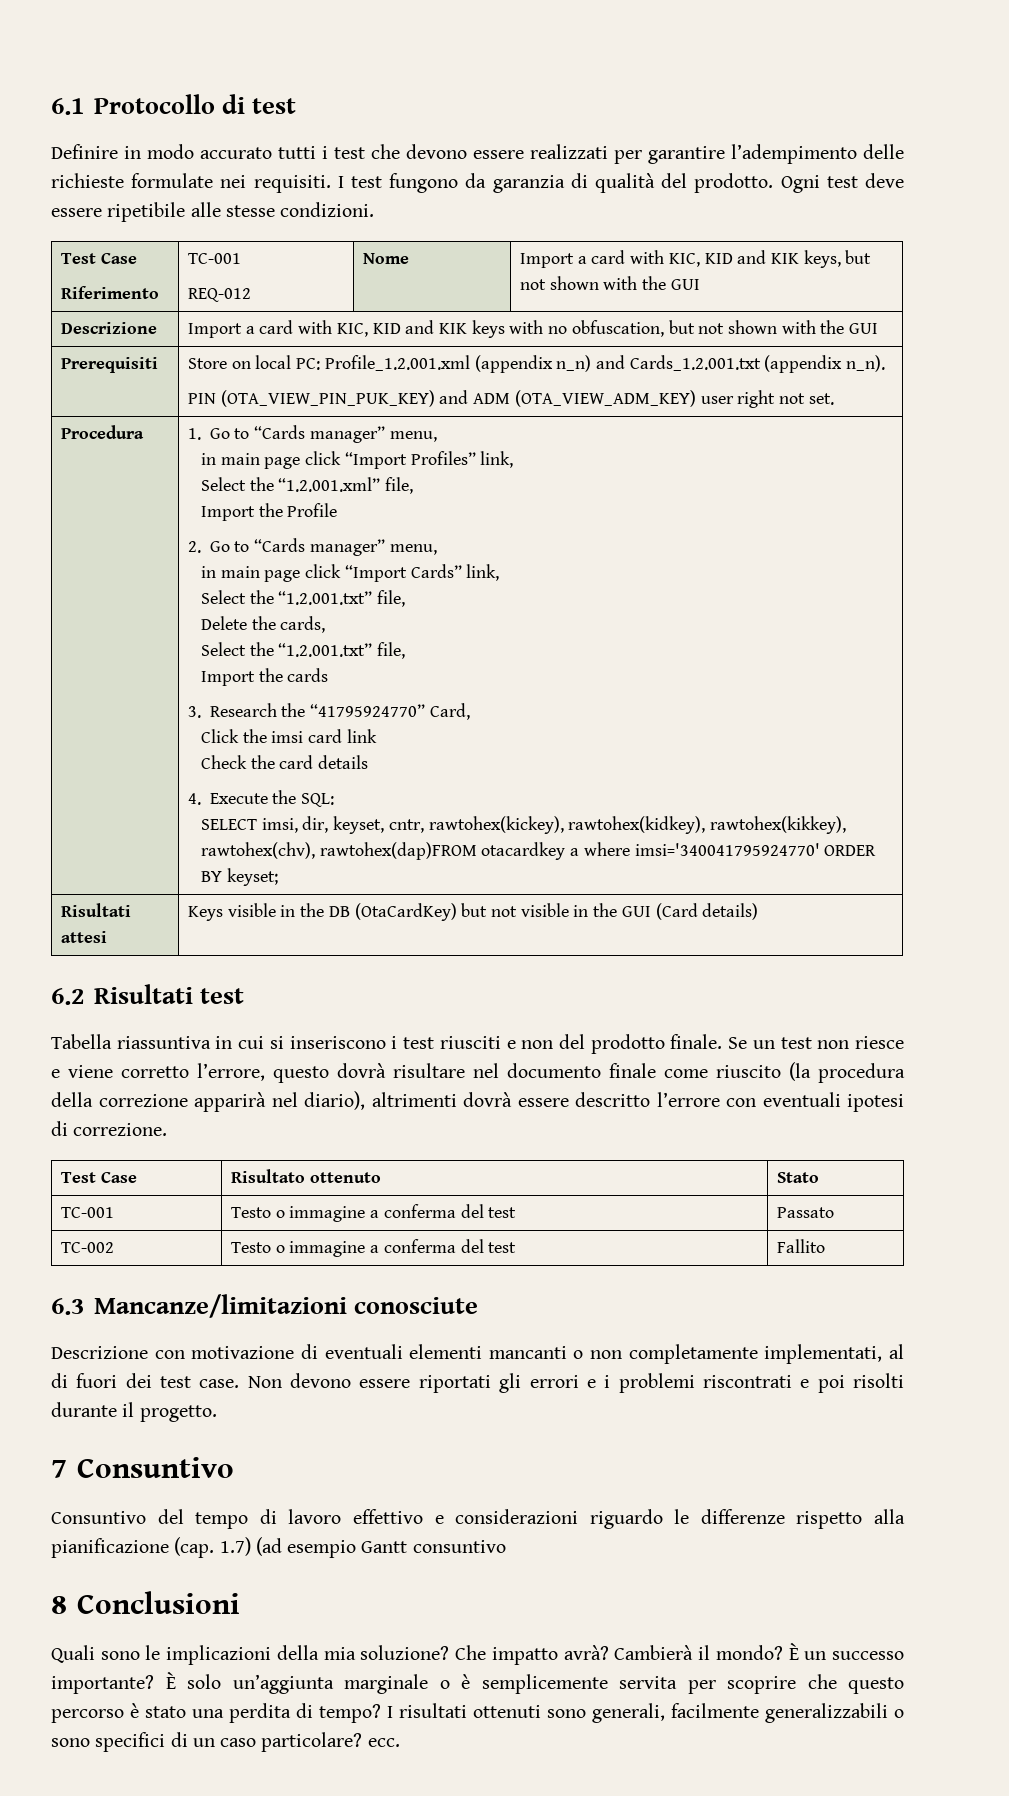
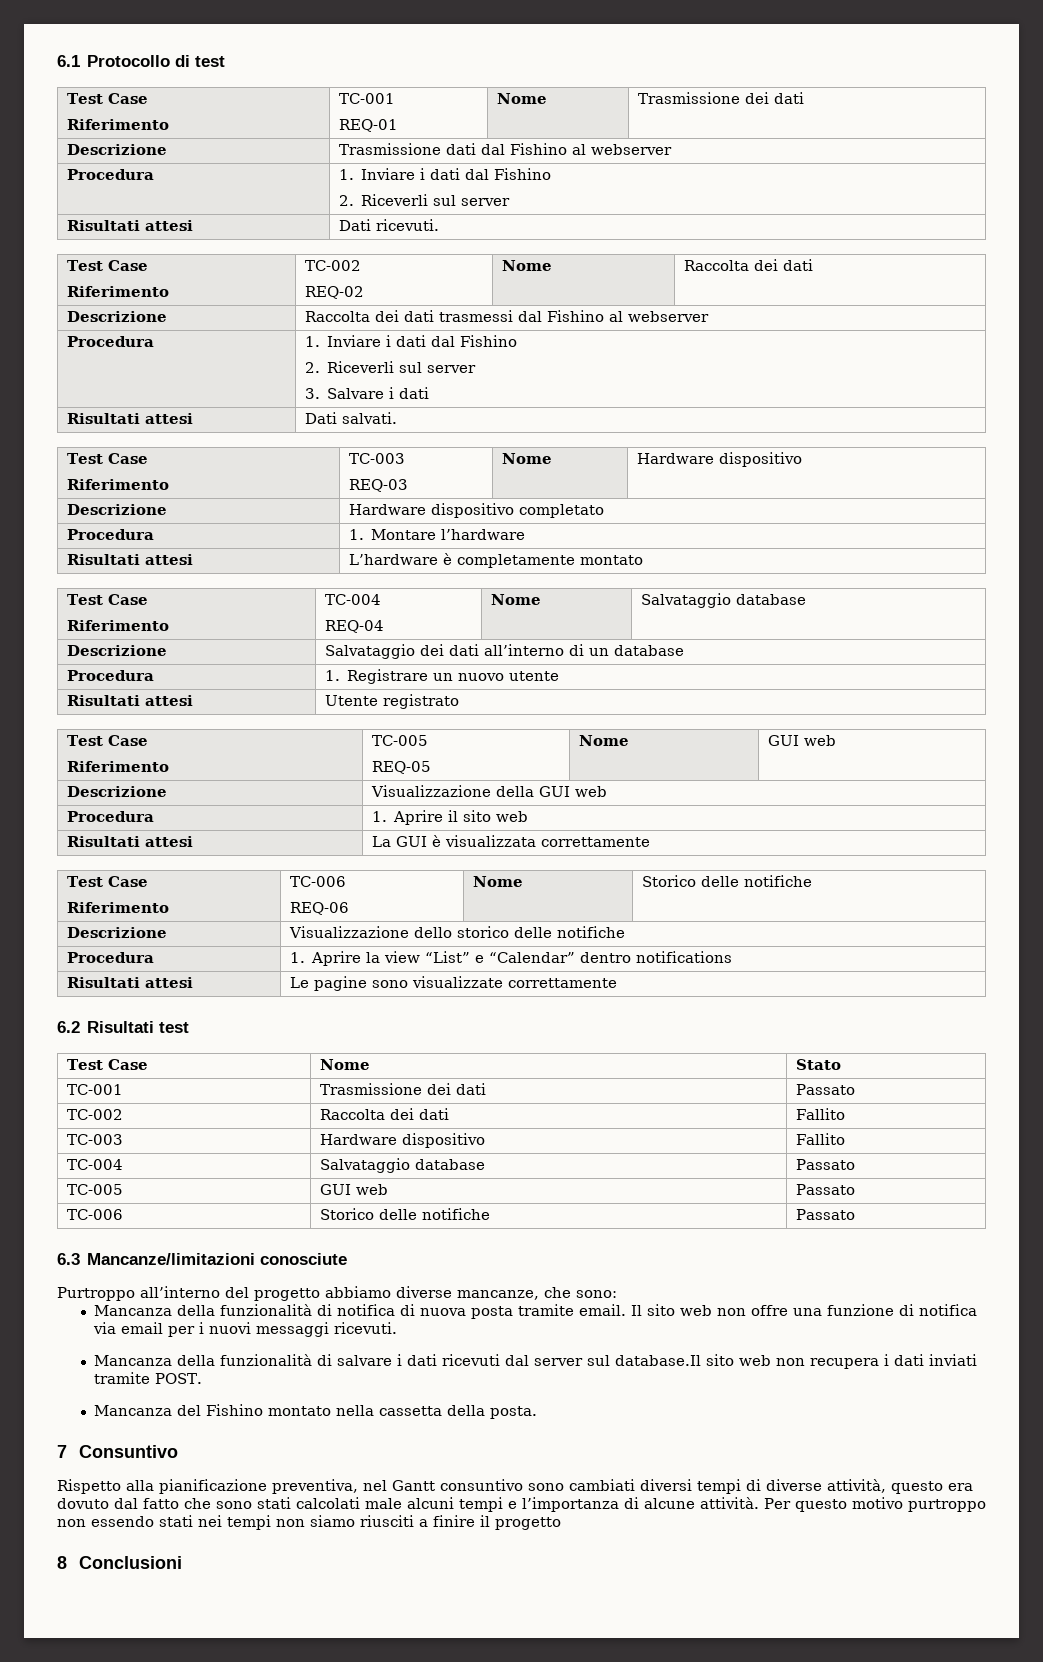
  6.1 Protocollo di test
- Definire in modo accurato tutti i test che devono essere realizzati per garantire l’adempimento delle richieste formulate nei requisiti. I test fungono da garanzia di qualità del prodotto. Ogni test deve essere ripetibile alle stesse condizioni.
  Test Case
  Riferimento | TC-001
- REQ-012 | Nome | Import a card with KIC, KID and KIK keys, but not shown with the GUI
- Descrizione | Import a card with KIC, KID and KIK keys with no obfuscation, but not shown with the GUI
- Prerequisiti | Store on local PC: Profile_1.2.001.xml (appendix n_n) and Cards_1.2.001.txt (appendix n_n).
- PIN (OTA_VIEW_PIN_PUK_KEY) and ADM (OTA_VIEW_ADM_KEY) user right not set.
- Procedura | 1. Go to “Cards manager” menu,
- in main page click “Import Profiles” link,
- Select the “1.2.001.xml” file,
- Import the Profile
- 2. Go to “Cards manager” menu,
- in main page click “Import Cards” link,
- Select the “1.2.001.txt” file,
- Delete the cards,
- Select the “1.2.001.txt” file,
- Import the cards
- 3. Research the “41795924770” Card,
- Click the imsi card link
- Check the card details
- 4. Execute the SQL:
- SELECT imsi, dir, keyset, cntr, rawtohex(kickey), rawtohex(kidkey), rawtohex(kikkey), rawtohex(chv), rawtohex(dap)FROM otacardkey a where imsi='340041795924770' ORDER BY keyset;
- Risultati attesi | Keys visible in the DB (OtaCardKey) but not visible in the GUI (Card details)
+ REQ-01 | Nome | Trasmissione dei dati
+ Descrizione | Trasmissione dati dal Fishino al webserver
+ Procedura | 1. Inviare i dati dal Fishino
+ 2. Riceverli sul server
+ Risultati attesi | Dati ricevuti.
+ Test Case
+ Riferimento | TC-002
+ REQ-02 | Nome | Raccolta dei dati
+ Descrizione | Raccolta dei dati trasmessi dal Fishino al webserver
+ Procedura | 1. Inviare i dati dal Fishino
+ 2. Riceverli sul server
+ 3. Salvare i dati
+ Risultati attesi | Dati salvati.
+ Test Case
+ Riferimento | TC-003
+ REQ-03 | Nome | Hardware dispositivo
+ Descrizione | Hardware dispositivo completato
+ Procedura | 1. Montare l’hardware
+ Risultati attesi | L’hardware è completamente montato
+ Test Case
+ Riferimento | TC-004
+ REQ-04 | Nome | Salvataggio database
+ Descrizione | Salvataggio dei dati all’interno di un database
+ Procedura | 1. Registrare un nuovo utente
+ Risultati attesi | Utente registrato
+ Test Case
+ Riferimento | TC-005
+ REQ-05 | Nome | GUI web
+ Descrizione | Visualizzazione della GUI web
+ Procedura | 1. Aprire il sito web
+ Risultati attesi | La GUI è visualizzata correttamente
+ Test Case
+ Riferimento | TC-006
+ REQ-06 | Nome | Storico delle notifiche
+ Descrizione | Visualizzazione dello storico delle notifiche
+ Procedura | 1. Aprire la view “List” e “Calendar” dentro notifications
+ Risultati attesi | Le pagine sono visualizzate correttamente
  6.2 Risultati test
- Tabella riassuntiva in cui si inseriscono i test riusciti e non del prodotto finale. Se un test non riesce e viene corretto l’errore, questo dovrà risultare nel documento finale come riuscito (la procedura della correzione apparirà nel diario), altrimenti dovrà essere descritto l’errore con eventuali ipotesi di correzione.
- Test Case | Risultato ottenuto | Stato
+ Test Case | Nome | Stato
- TC-001 | Testo o immagine a conferma del test | Passato
- TC-002 | Testo o immagine a conferma del test | Fallito
+ TC-001 | Trasmissione dei dati | Passato
+ TC-002 | Raccolta dei dati | Fallito
+ TC-003 | Hardware dispositivo | Fallito
+ TC-004 | Salvataggio database | Passato
+ TC-005 | GUI web | Passato
+ TC-006 | Storico delle notifiche | Passato
  6.3 Mancanze/limitazioni conosciute
- Descrizione con motivazione di eventuali elementi mancanti o non completamente implementati, al di fuori dei test case. Non devono essere riportati gli errori e i problemi riscontrati e poi risolti durante il progetto.
+ Purtroppo all’interno del progetto abbiamo diverse mancanze, che sono:
+ Mancanza della funzionalità di notifica di nuova posta tramite email. Il sito web non offre una funzione di notifica via email per i nuovi messaggi ricevuti.
+ Mancanza della funzionalità di salvare i dati ricevuti dal server sul database.Il sito web non recupera i dati inviati tramite POST.
+ Mancanza del Fishino montato nella cassetta della posta.
  7 Consuntivo
- Consuntivo del tempo di lavoro effettivo e considerazioni riguardo le differenze rispetto alla pianificazione (cap. 1.7) (ad esempio Gantt consuntivo
+ Rispetto alla pianificazione preventiva, nel Gantt consuntivo sono cambiati diversi tempi di diverse attività, questo era dovuto dal fatto che sono stati calcolati male alcuni tempi e l’importanza di alcune attività. Per questo motivo purtroppo non essendo stati nei tempi non siamo riusciti a finire il progetto
  8 Conclusioni
- Quali sono le implicazioni della mia soluzione? Che impatto avrà? Cambierà il mondo? È un successo importante? È solo un’aggiunta marginale o è semplicemente servita per scoprire che questo percorso è stato una perdita di tempo? I risultati ottenuti sono generali, facilmente generalizzabili o sono specifici di un caso particolare? ecc.

